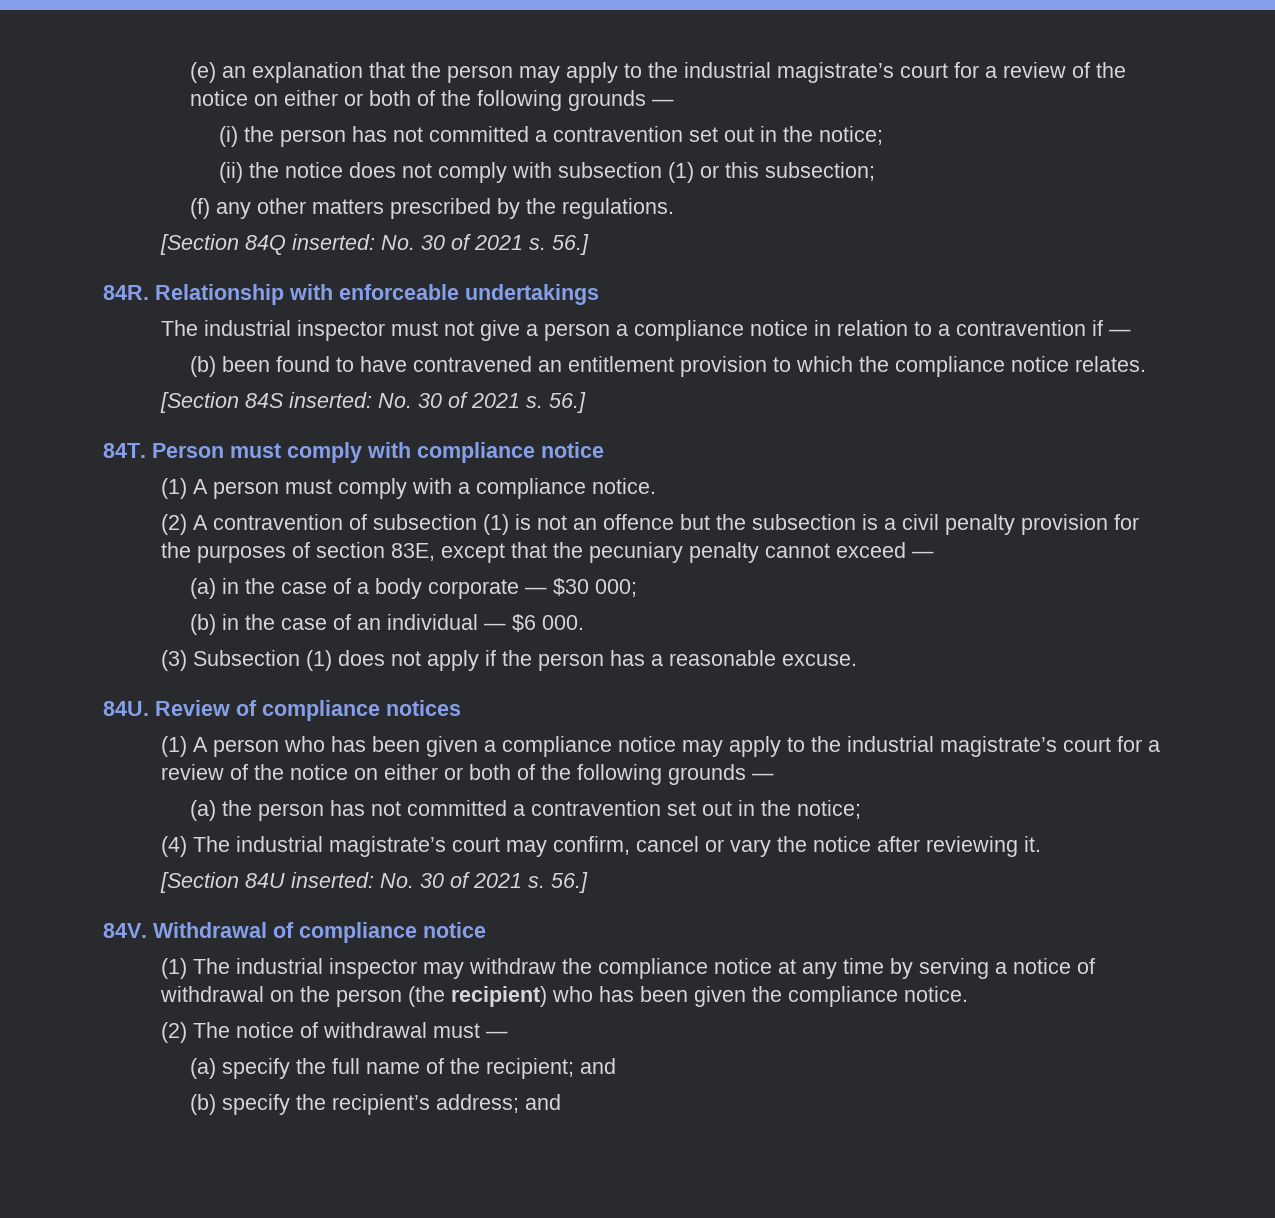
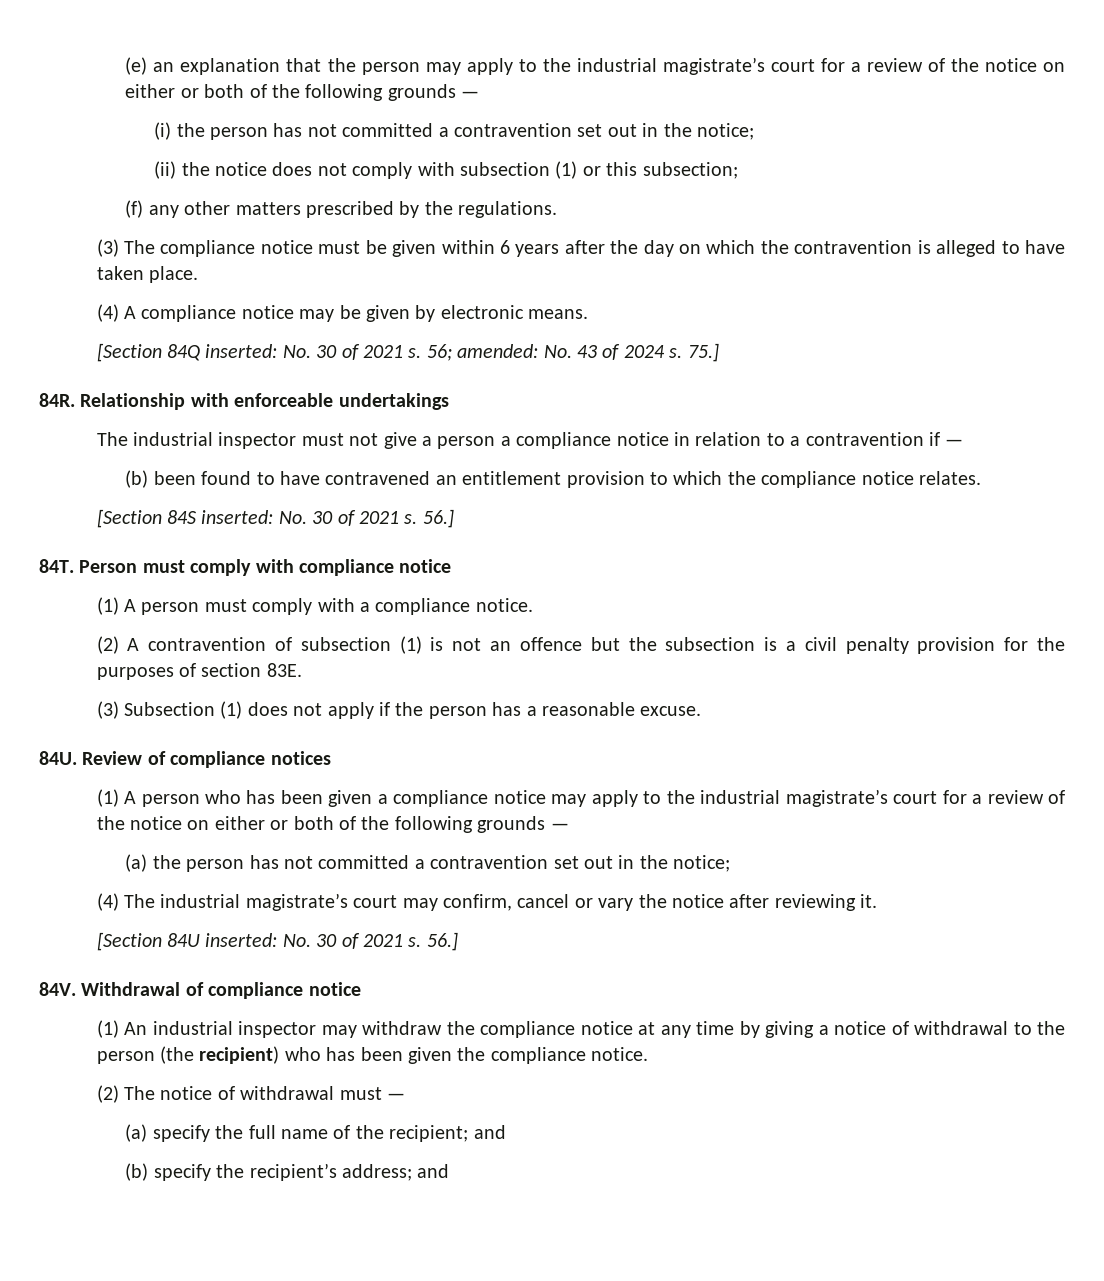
+ (3) The compliance notice must be given within 6 years after the day on which the contravention is alleged to have taken place.
+ (4) A compliance notice may be given by electronic means.
- [Section 84Q inserted: No. 30 of 2021 s. 56.]
+ [Section 84Q inserted: No. 30 of 2021 s. 56; amended: No. 43 of 2024 s. 75.]
- (2) A contravention of subsection (1) is not an offence but the subsection is a civil penalty provision for the purposes of section 83E, except that the pecuniary penalty cannot exceed —
- (a) in the case of a body corporate — $30 000;
- (b) in the case of an individual — $6 000.
+ (2) A contravention of subsection (1) is not an offence but the subsection is a civil penalty provision for the purposes of section 83E.
- (1) The industrial inspector may withdraw the compliance notice at any time by serving a notice of withdrawal on the person (the recipient) who has been given the compliance notice.
+ (1) An industrial inspector may withdraw the compliance notice at any time by giving a notice of withdrawal to the person (the recipient) who has been given the compliance notice.

